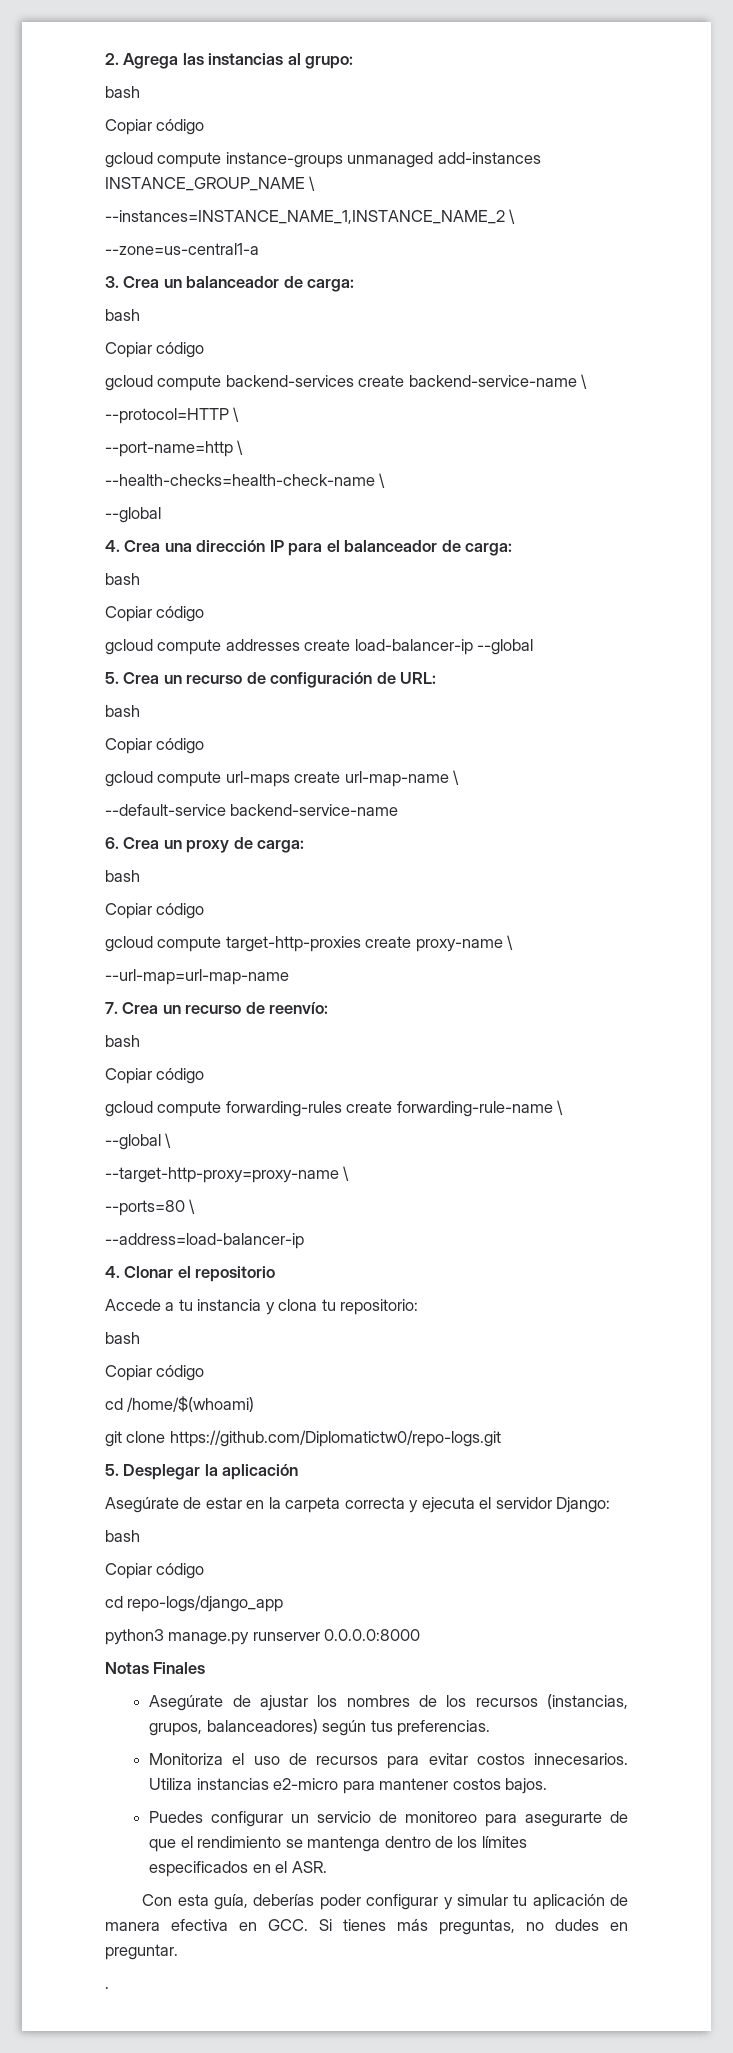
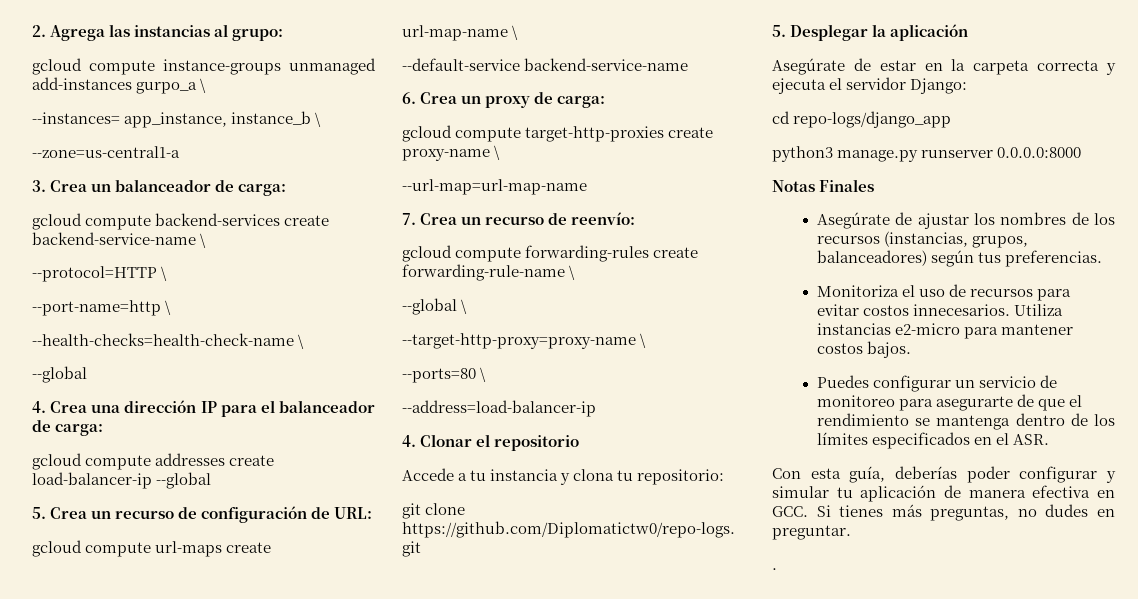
  2. Agrega las instancias al grupo:
- bash
- Copiar código
- gcloud compute instance-groups unmanaged add-instances INSTANCE_GROUP_NAME \
- --instances=INSTANCE_NAME_1,INSTANCE_NAME_2 \
+ gcloud compute instance-groups unmanaged add-instances gurpo_a \
+ --instances= app_instance, instance_b \
  3. Crea un balanceador de carga:
- bash
- Copiar código
  4. Crea una dirección IP para el balanceador de carga:
- bash
- Copiar código
  5. Crea un recurso de configuración de URL:
- bash
- Copiar código
  6. Crea un proxy de carga:
- bash
- Copiar código
  7. Crea un recurso de reenvío:
- bash
- Copiar código
  Accede a tu instancia y clona tu repositorio:
- bash
- Copiar código
- cd /home/$(whoami)
  Asegúrate de estar en la carpeta correcta y ejecuta el servidor Django:
- bash
- Copiar código

